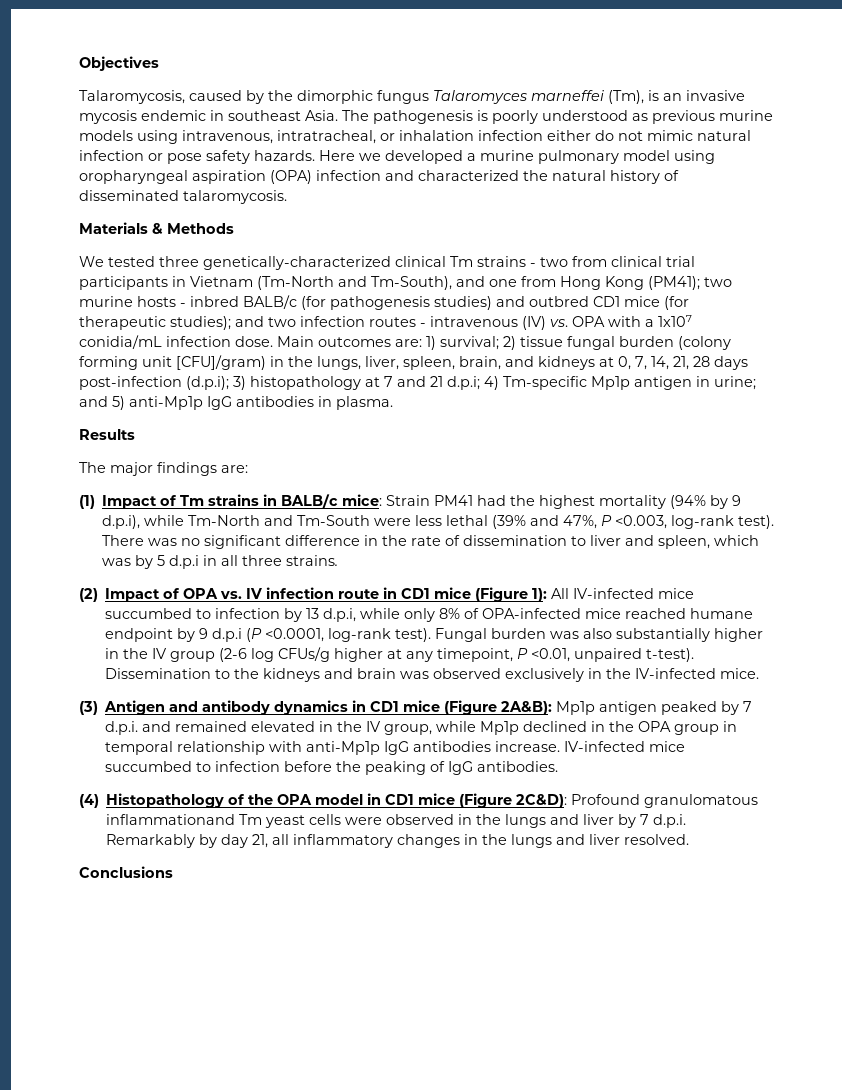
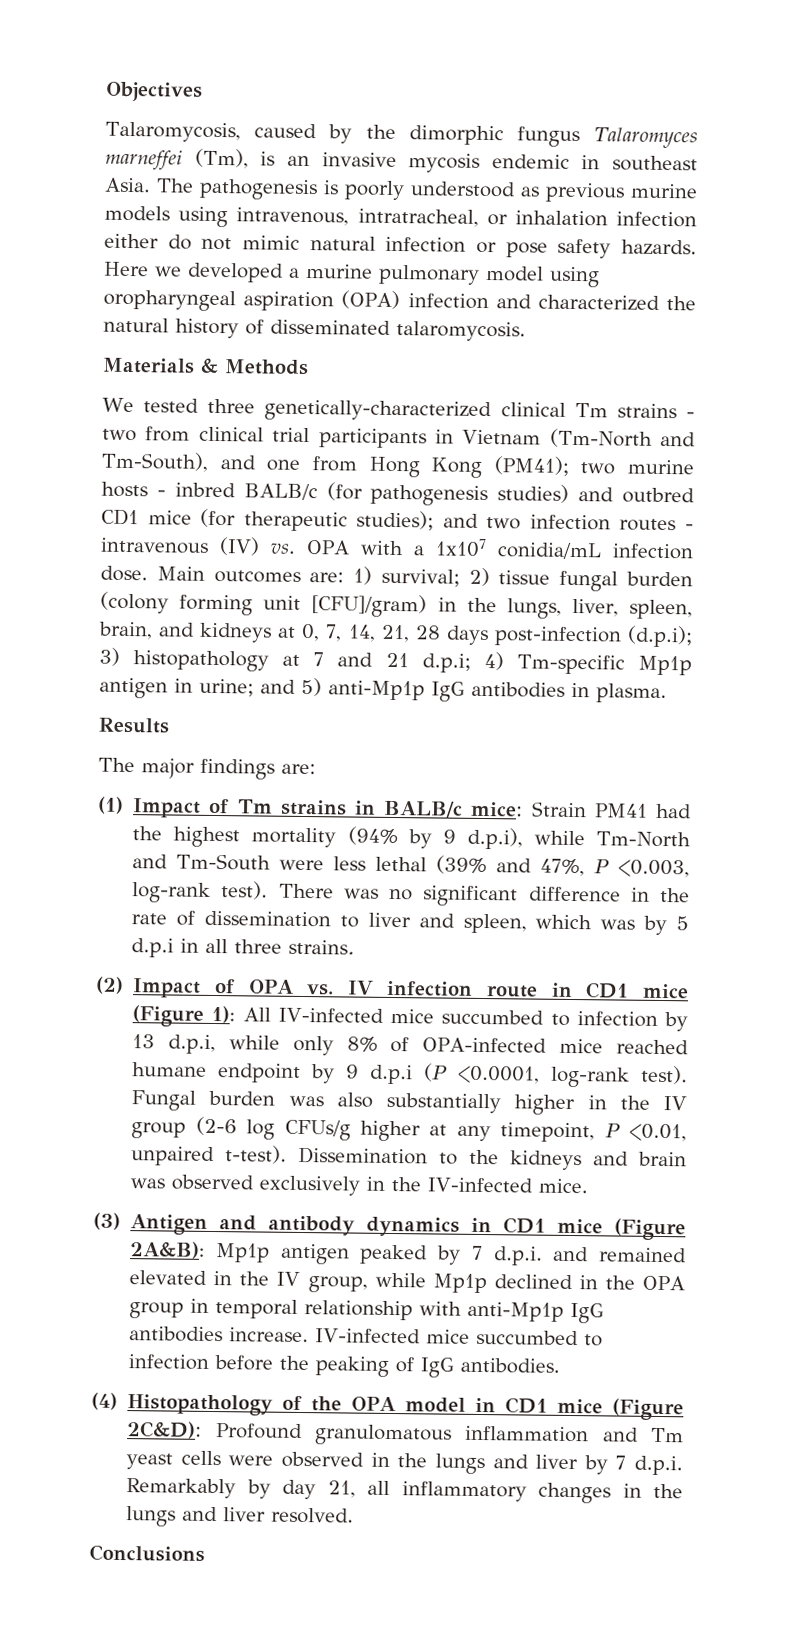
- (4) Histopathology of the OPA model in CD1 mice (Figure 2C&D): Profound granulomatous inflammationand Tm yeast cells were observed in the lungs and liver by 7 d.p.i. Remarkably by day 21, all inflammatory changes in the lungs and liver resolved.
+ (4) Histopathology of the OPA model in CD1 mice (Figure 2C&D): Profound granulomatous inflammation and Tm yeast cells were observed in the lungs and liver by 7 d.p.i. Remarkably by day 21, all inflammatory changes in the lungs and liver resolved.

